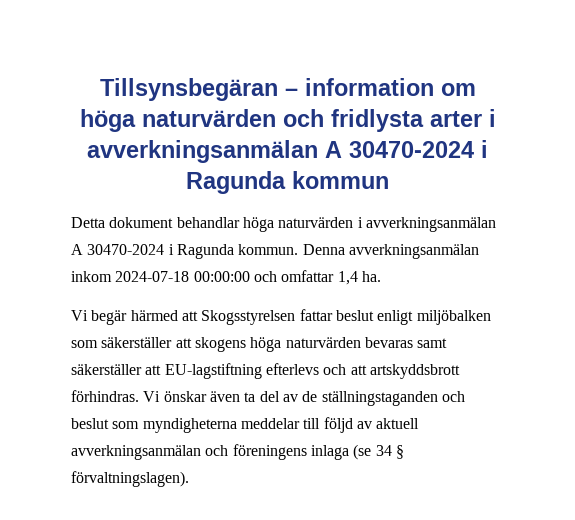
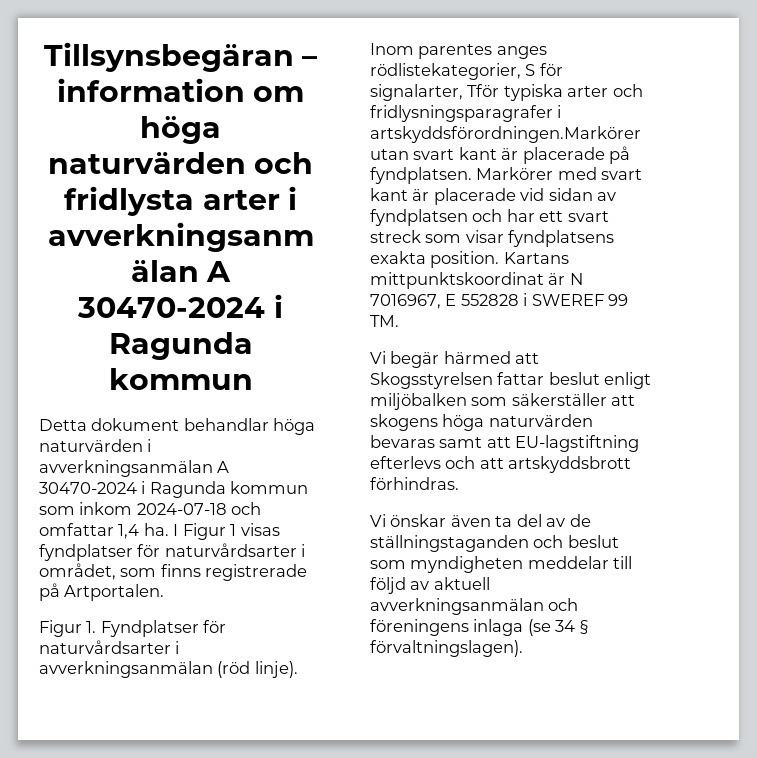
- Detta dokument behandlar höga naturvärden i avverkningsanmälan A 30470-2024 i Ragunda kommun. Denna avverkningsanmälan inkom 2024-07-18 00:00:00 och omfattar 1,4 ha.
+ Detta dokument behandlar höga naturvärden i avverkningsanmälan A 30470-2024 i Ragunda kommun som inkom 2024-07-18 och omfattar 1,4 ha. I Figur 1 visas fyndplatser för naturvårdsarter i området, som finns registrerade på Artportalen.
+ Figur 1. Fyndplatser för naturvårdsarter i avverkningsanmälan (röd linje). Inom parentes anges rödlistekategorier, S för signalarter, Tför typiska arter och fridlysningsparagrafer i artskyddsförordningen.Markörer utan svart kant är placerade på fyndplatsen. Markörer med svart kant är placerade vid sidan av fyndplatsen och har ett svart streck som visar fyndplatsens exakta position. Kartans mittpunktskoordinat är N 7016967, E 552828 i SWEREF 99 TM.
- Vi begär härmed att Skogsstyrelsen fattar beslut enligt miljöbalken som säkerställer att skogens höga naturvärden bevaras samt säkerställer att EU-lagstiftning efterlevs och att artskyddsbrott förhindras. Vi önskar även ta del av de ställningstaganden och beslut som myndigheterna meddelar till följd av aktuell avverkningsanmälan och föreningens inlaga (se 34 § förvaltningslagen).
+ Vi begär härmed att Skogsstyrelsen fattar beslut enligt miljöbalken som säkerställer att skogens höga naturvärden bevaras samt att EU-lagstiftning efterlevs och att artskyddsbrott förhindras.
+ Vi önskar även ta del av de ställningstaganden och beslut som myndigheten meddelar till följd av aktuell avverkningsanmälan och föreningens inlaga (se 34 § förvaltningslagen).

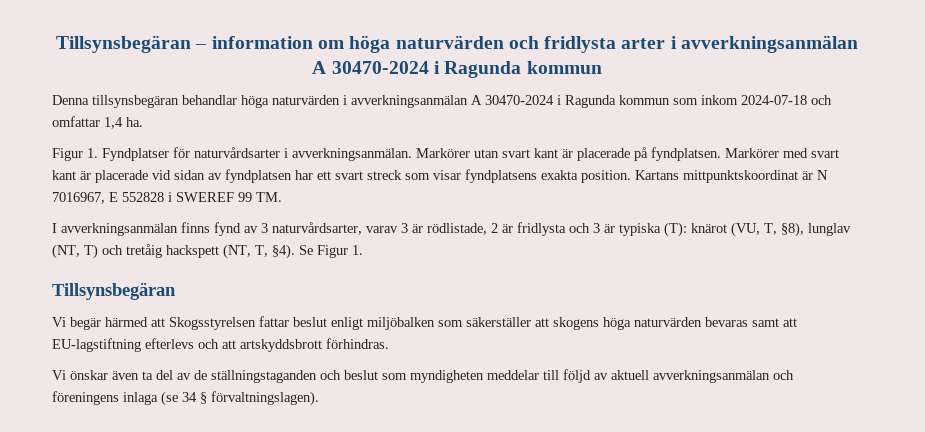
- Detta dokument behandlar höga naturvärden i avverkningsanmälan A 30470-2024 i Ragunda kommun som inkom 2024-07-18 och omfattar 1,4 ha. I Figur 1 visas fyndplatser för naturvårdsarter i området, som finns registrerade på Artportalen.
+ Denna tillsynsbegäran behandlar höga naturvärden i avverkningsanmälan A 30470-2024 i Ragunda kommun som inkom 2024-07-18 och omfattar 1,4 ha.
- Figur 1. Fyndplatser för naturvårdsarter i avverkningsanmälan (röd linje). Inom parentes anges rödlistekategorier, S för signalarter, Tför typiska arter och fridlysningsparagrafer i artskyddsförordningen.Markörer utan svart kant är placerade på fyndplatsen.
+ Figur 1. Fyndplatser för naturvårdsarter i avverkningsanmälan. Markörer utan svart kant är placerade på fyndplatsen.
- Markörer med svart kant är placerade vid sidan av fyndplatsen och har ett svart streck som visar fyndplatsens exakta position.
+ Markörer med svart kant är placerade vid sidan av fyndplatsen har ett svart streck som visar fyndplatsens exakta position.
+ I avverkningsanmälan finns fynd av 3 naturvårdsarter, varav 3 är rödlistade, 2 är fridlysta och 3 är typiska (T): knärot (VU, T, §8), lunglav (NT, T) och tretåig hackspett (NT, T, §4). Se Figur 1.
+ Tillsynsbegäran

